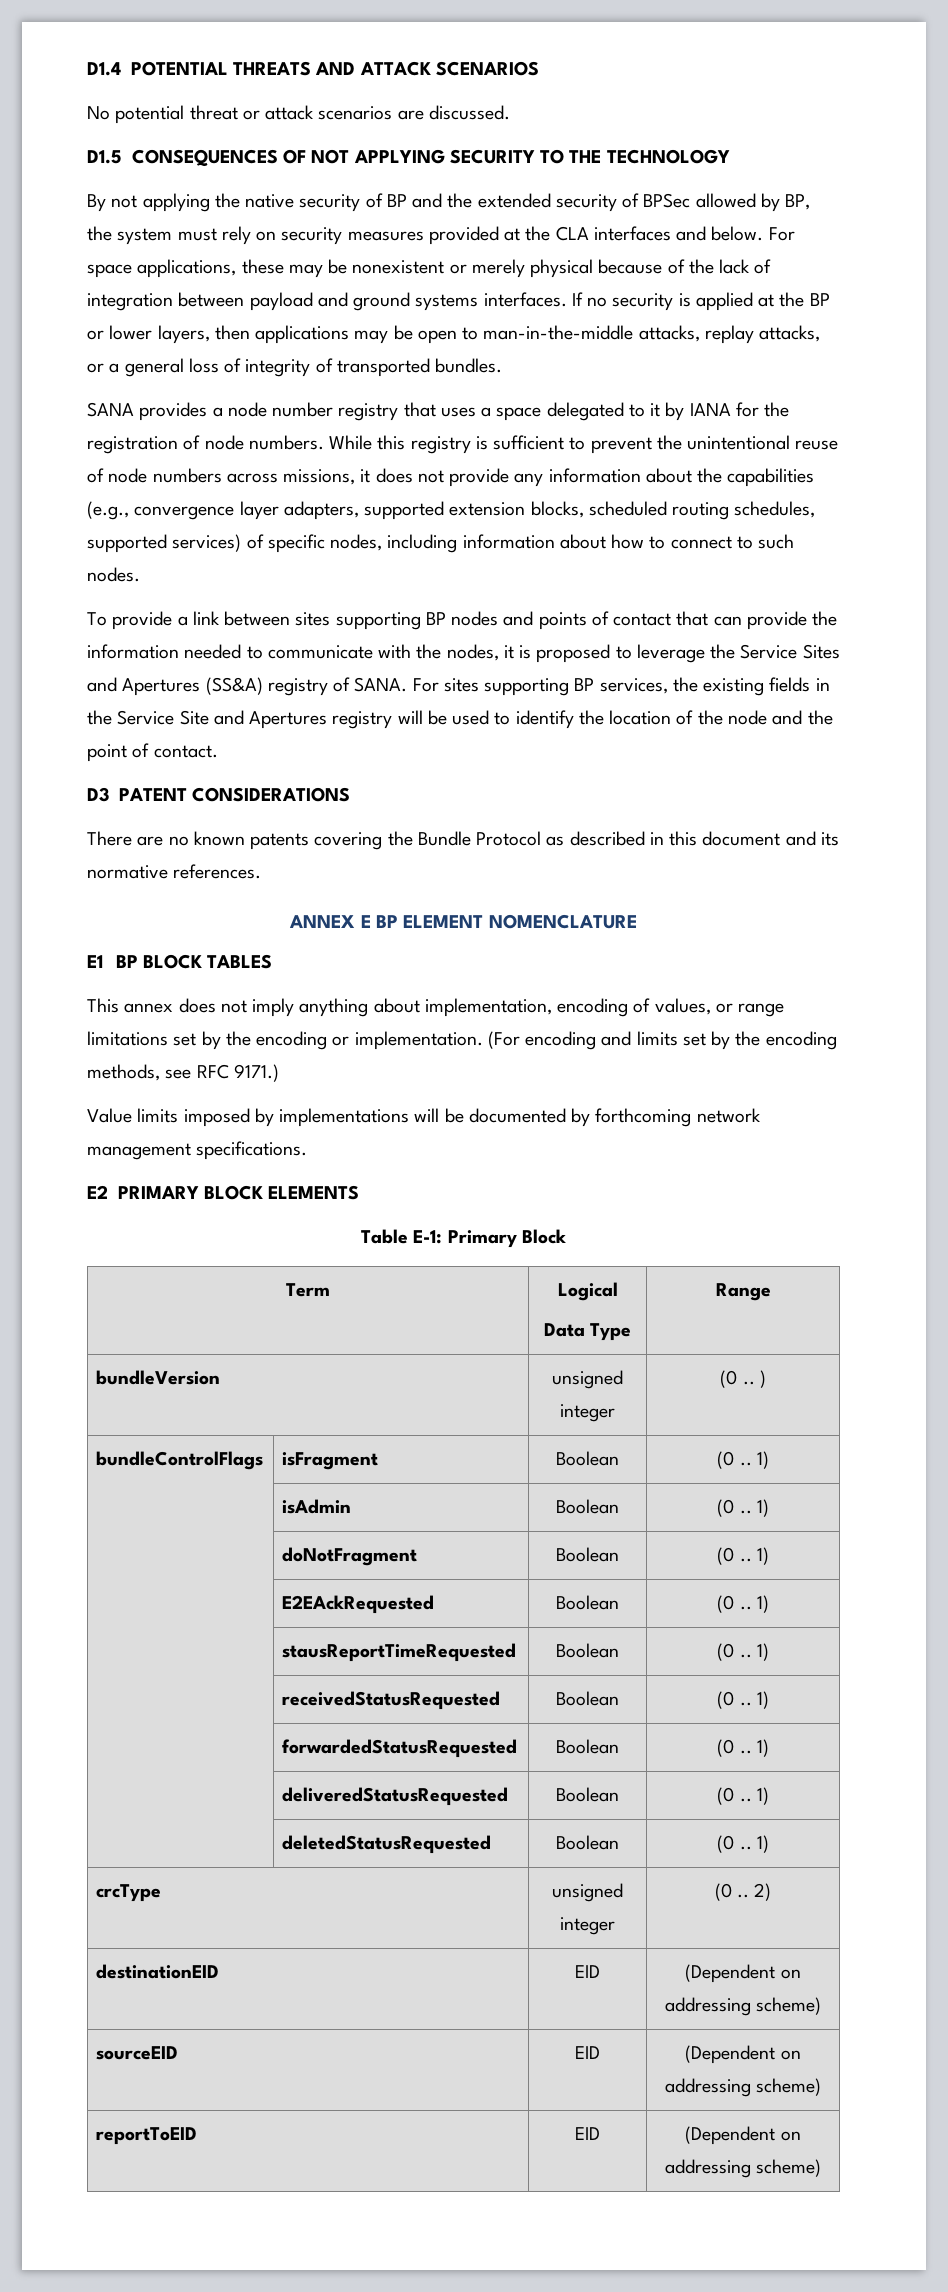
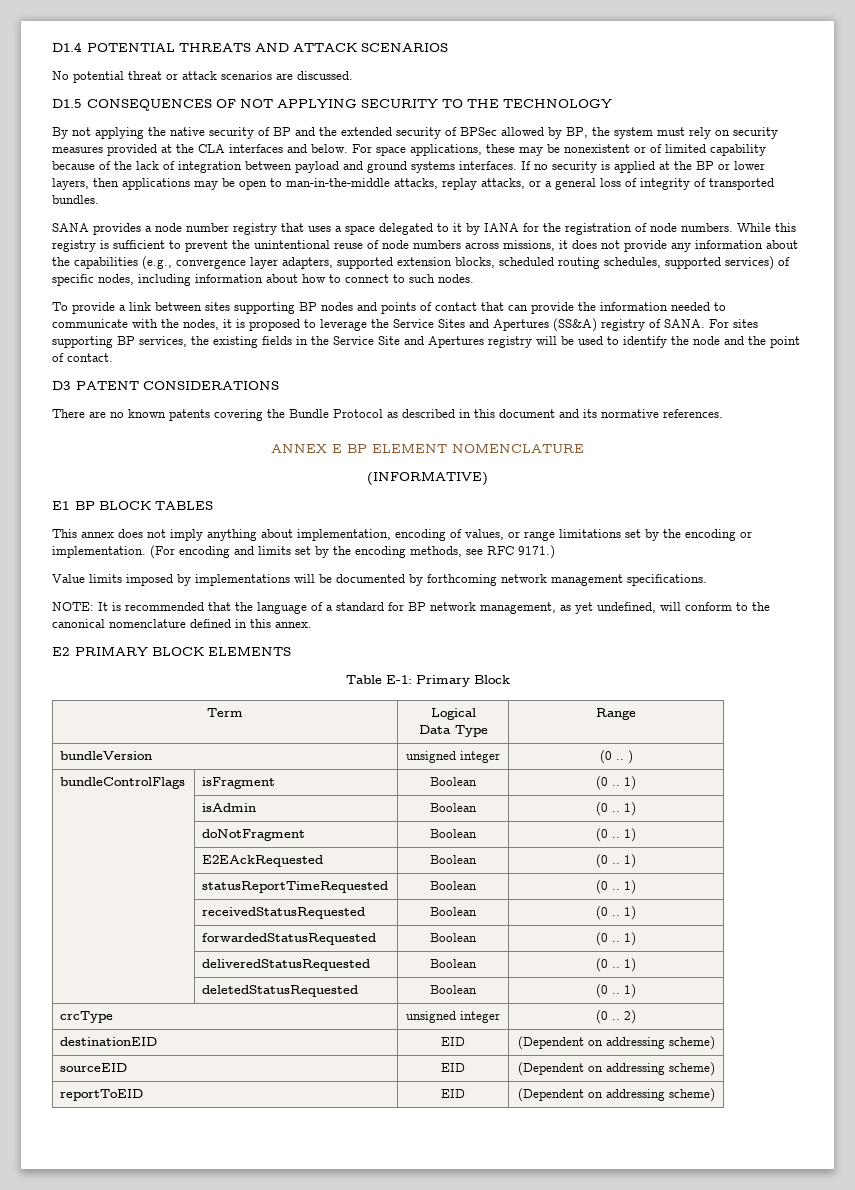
- For space applications, these may be nonexistent or merely physical because of the lack of integration between payload and ground systems interfaces.
+ For space applications, these may be nonexistent or of limited capability because of the lack of integration between payload and ground systems interfaces.
- For sites supporting BP services, the existing fields in the Service Site and Apertures registry will be used to identify the location of the node and the point of contact.
+ For sites supporting BP services, the existing fields in the Service Site and Apertures registry will be used to identify the node and the point of contact.
+ (INFORMATIVE)
+ NOTE: It is recommended that the language of a standard for BP network management, as yet undefined, will conform to the canonical nomenclature defined in this annex.
- | stausReportTimeRequested | Boolean | (0 .. 1)
+ | statusReportTimeRequested | Boolean | (0 .. 1)

